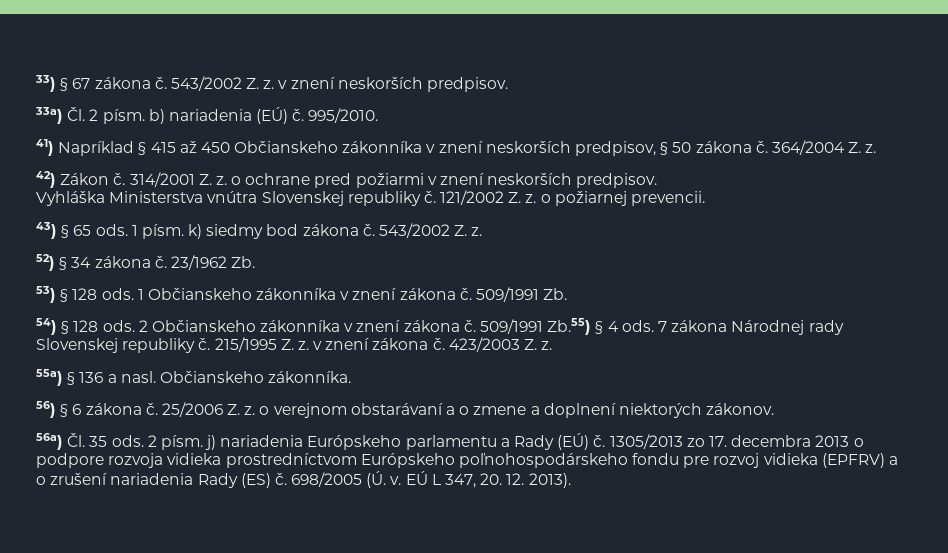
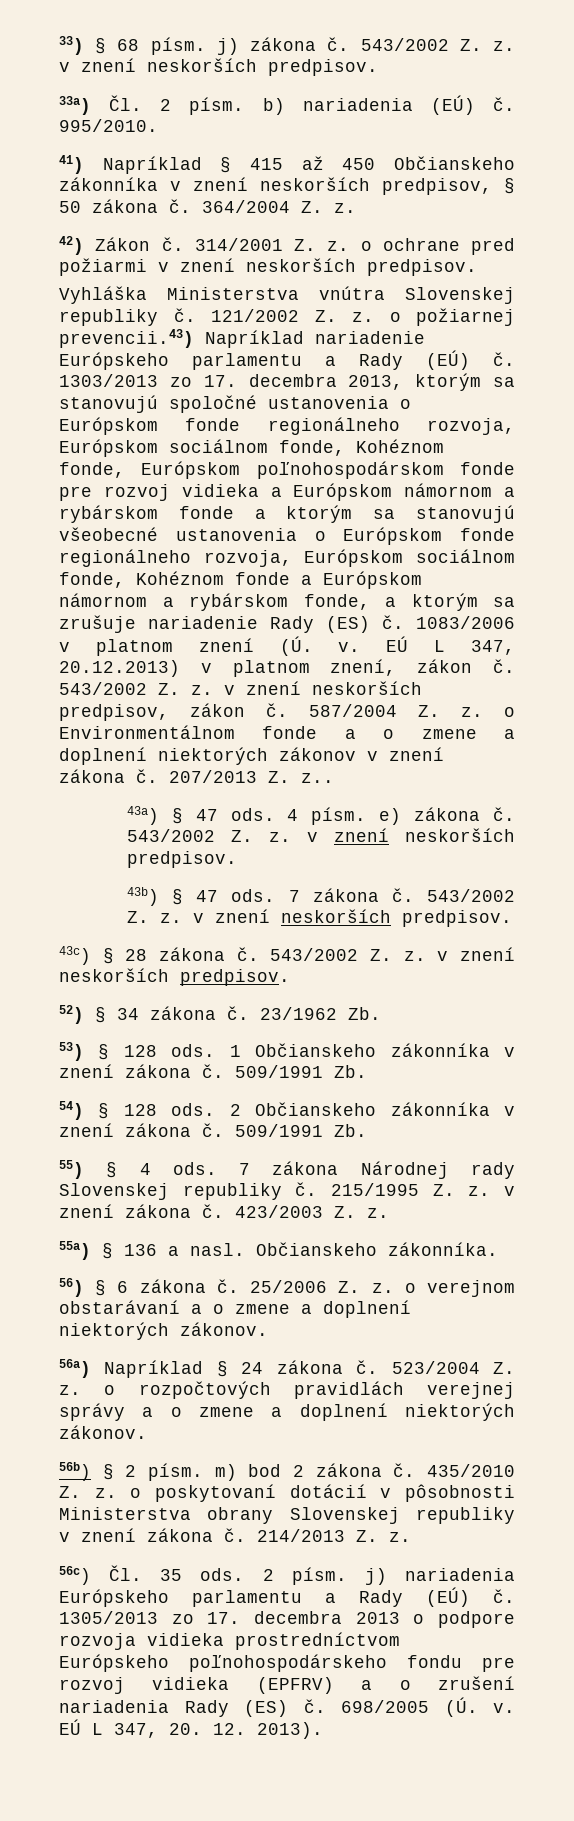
- 33) § 67 zákona č.
+ 33) § 68 písm. j) zákona č.
- 121/2002 Z. z. o požiarnej prevencii.
- 43) § 65 ods. 1 písm. k) siedmy bod zákona č. 543/2002 Z. z.
+ 121/2002 Z. z. o požiarnej prevencii.43) Napríklad nariadenie Európskeho parlamentu a Rady (EÚ) č. 1303/2013 zo 17. decembra 2013, ktorým sa stanovujú spoločné ustanovenia o Európskom fonde regionálneho rozvoja, Európskom sociálnom fonde, Kohéznom fonde, Európskom poľnohospodárskom fonde pre rozvoj vidieka a Európskom námornom a rybárskom fonde a ktorým sa stanovujú všeobecné ustanovenia o Európskom fonde regionálneho rozvoja, Európskom sociálnom fonde, Kohéznom fonde a Európskom námornom a rybárskom fonde, a ktorým sa zrušuje nariadenie Rady (ES) č. 1083/2006 v platnom znení (Ú. v. EÚ L 347, 20.12.2013) v platnom znení, zákon č. 543/2002 Z. z. v znení neskorších predpisov, zákon č. 587/2004 Z. z. o Environmentálnom fonde a o zmene a doplnení niektorých zákonov v znení zákona č. 207/2013 Z. z..
+ 43a) § 47 ods. 4 písm. e) zákona č. 543/2002 Z. z. v znení neskorších predpisov.
+ 43b) § 47 ods. 7 zákona č. 543/2002 Z. z. v znení neskorších predpisov.
+ 43c) § 28 zákona č. 543/2002 Z. z. v znení neskorších predpisov.
- 2 Občianskeho zákonníka v znení zákona č. 509/1991 Zb.55) § 4 ods.
+ 2 Občianskeho zákonníka v znení zákona č. 509/1991 Zb.
+ 55) § 4 ods.
- 56a) Čl. 35 ods.
+ 56a) Napríklad § 24 zákona č. 523/2004 Z. z. o rozpočtových pravidlách verejnej správy a o zmene a doplnení niektorých zákonov.
+ 56b) § 2 písm. m) bod 2 zákona č. 435/2010 Z. z. o poskytovaní dotácií v pôsobnosti Ministerstva obrany Slovenskej republiky v znení zákona č. 214/2013 Z. z.
+ 56c) Čl. 35 ods.

